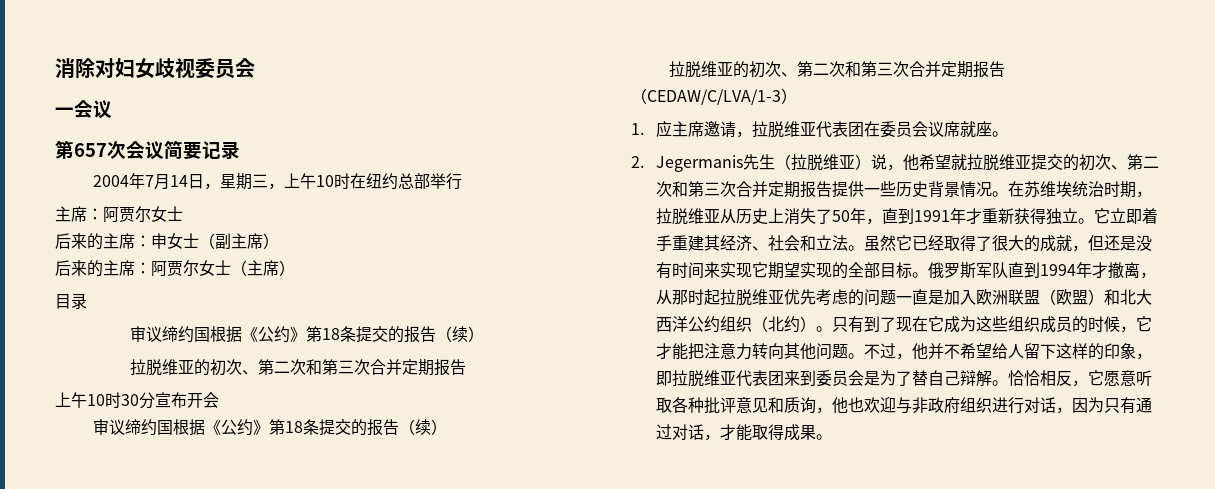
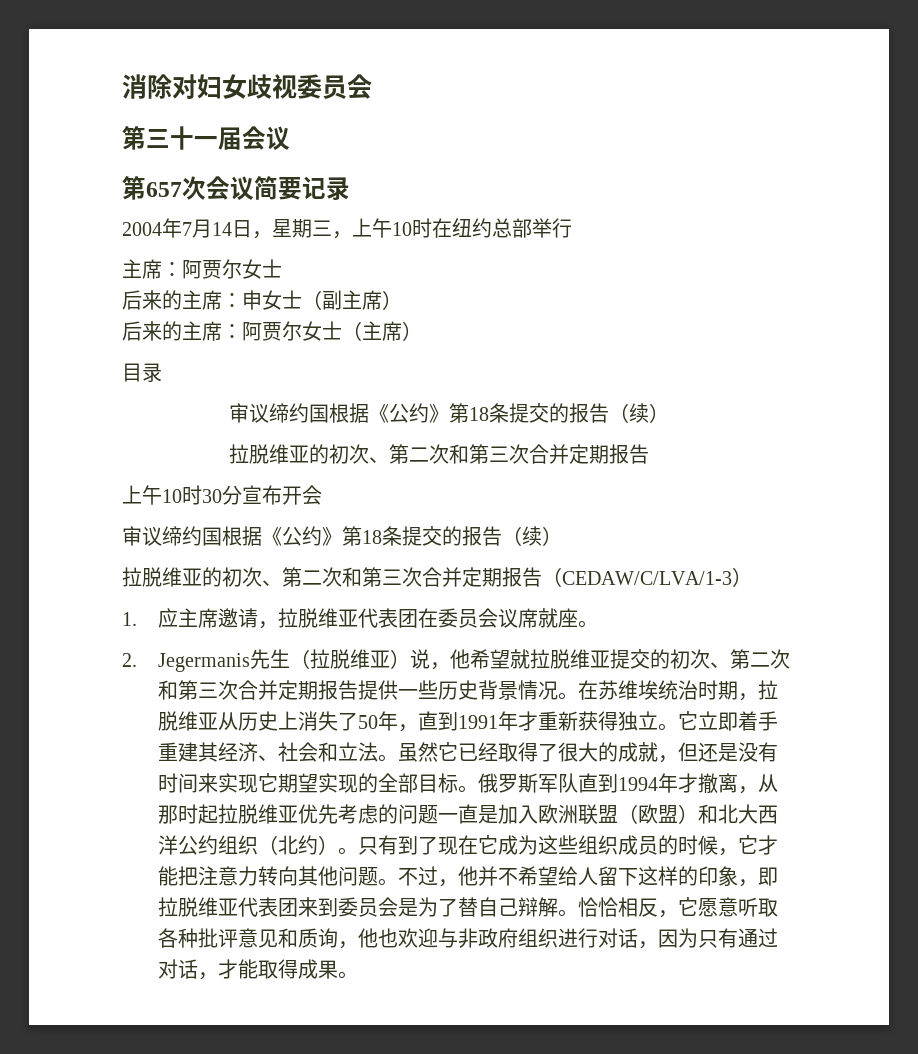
- 一会议
+ 第三十一届会议

